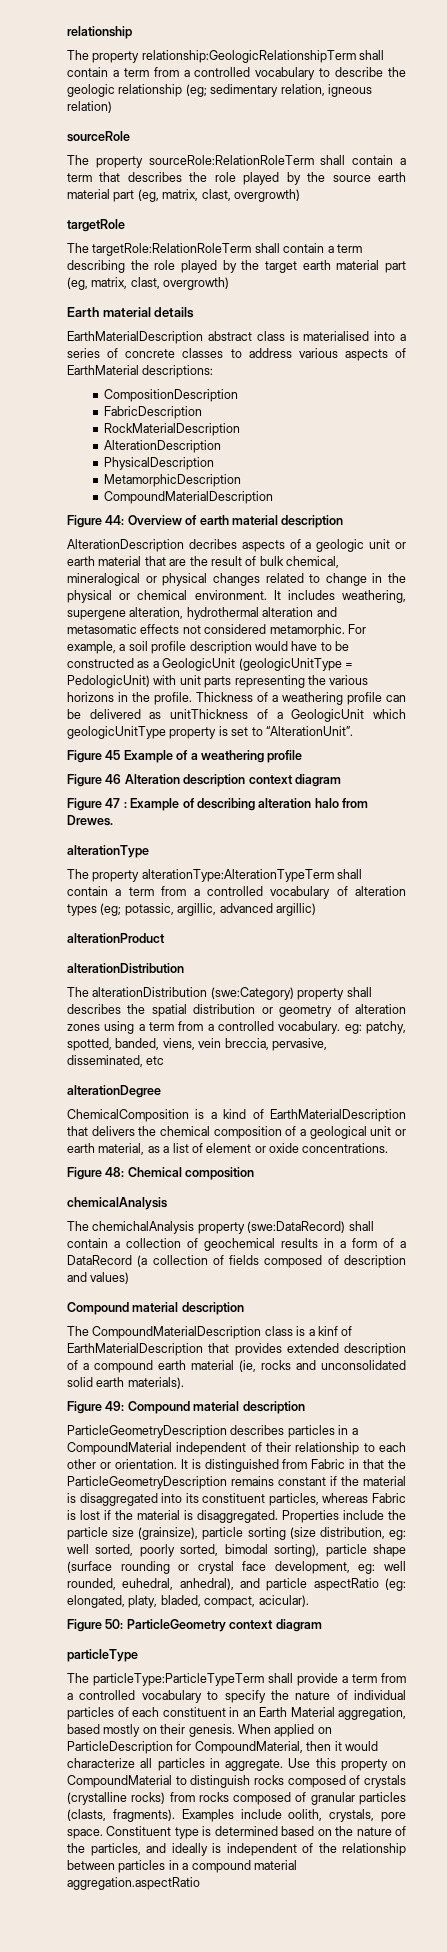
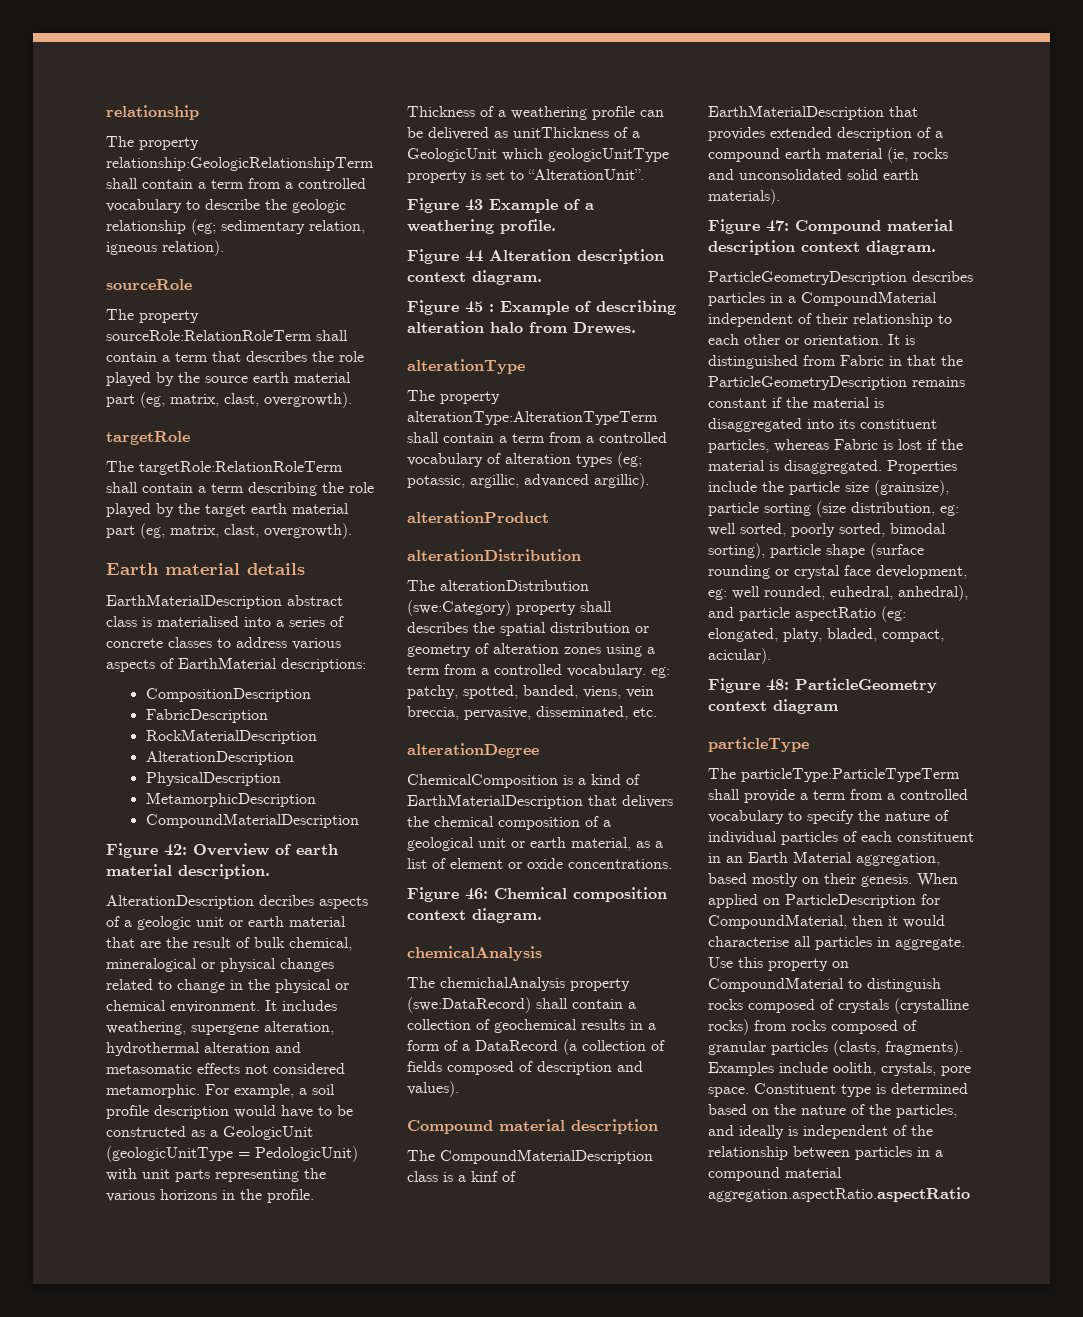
- The property relationship:GeologicRelationshipTerm shall contain a term from a controlled vocabulary to describe the geologic relationship (eg; sedimentary relation, igneous relation)
+ The property relationship:GeologicRelationshipTerm shall contain a term from a controlled vocabulary to describe the geologic relationship (eg; sedimentary relation, igneous relation).
- The property sourceRole:RelationRoleTerm shall contain a term that describes the role played by the source earth material part (eg, matrix, clast, overgrowth)
+ The property sourceRole:RelationRoleTerm shall contain a term that describes the role played by the source earth material part (eg, matrix, clast, overgrowth).
- The targetRole:RelationRoleTerm shall contain a term describing the role played by the target earth material part (eg, matrix, clast, overgrowth)
+ The targetRole:RelationRoleTerm shall contain a term describing the role played by the target earth material part (eg, matrix, clast, overgrowth).
- Figure 44: Overview of earth material description
+ Figure 42: Overview of earth material description.
- Figure 45 Example of a weathering profile
- Figure 46 Alteration description context diagram
- Figure 47 : Example of describing alteration halo from Drewes.
+ Figure 43 Example of a weathering profile.
+ Figure 44 Alteration description context diagram.
+ Figure 45 : Example of describing alteration halo from Drewes.
- The property alterationType:AlterationTypeTerm shall contain a term from a controlled vocabulary of alteration types (eg; potassic, argillic, advanced argillic)
+ The property alterationType:AlterationTypeTerm shall contain a term from a controlled vocabulary of alteration types (eg; potassic, argillic, advanced argillic).
- The alterationDistribution (swe:Category) property shall describes the spatial distribution or geometry of alteration zones using a term from a controlled vocabulary. eg: patchy, spotted, banded, viens, vein breccia, pervasive, disseminated, etc
+ The alterationDistribution (swe:Category) property shall describes the spatial distribution or geometry of alteration zones using a term from a controlled vocabulary. eg: patchy, spotted, banded, viens, vein breccia, pervasive, disseminated, etc.
- Figure 48: Chemical composition
+ Figure 46: Chemical composition context diagram.
- The chemichalAnalysis property (swe:DataRecord) shall contain a collection of geochemical results in a form of a DataRecord (a collection of fields composed of description and values)
+ The chemichalAnalysis property (swe:DataRecord) shall contain a collection of geochemical results in a form of a DataRecord (a collection of fields composed of description and values).
- Figure 49: Compound material description
+ Figure 47: Compound material description context diagram.
- Figure 50: ParticleGeometry context diagram
+ Figure 48: ParticleGeometry context diagram
- When applied on ParticleDescription for CompoundMaterial, then it would characterize all particles in aggregate.
+ When applied on ParticleDescription for CompoundMaterial, then it would characterise all particles in aggregate.
- Constituent type is determined based on the nature of the particles, and ideally is independent of the relationship between particles in a compound material aggregation.aspectRatio
+ Constituent type is determined based on the nature of the particles, and ideally is independent of the relationship between particles in a compound material aggregation.aspectRatio.aspectRatio

